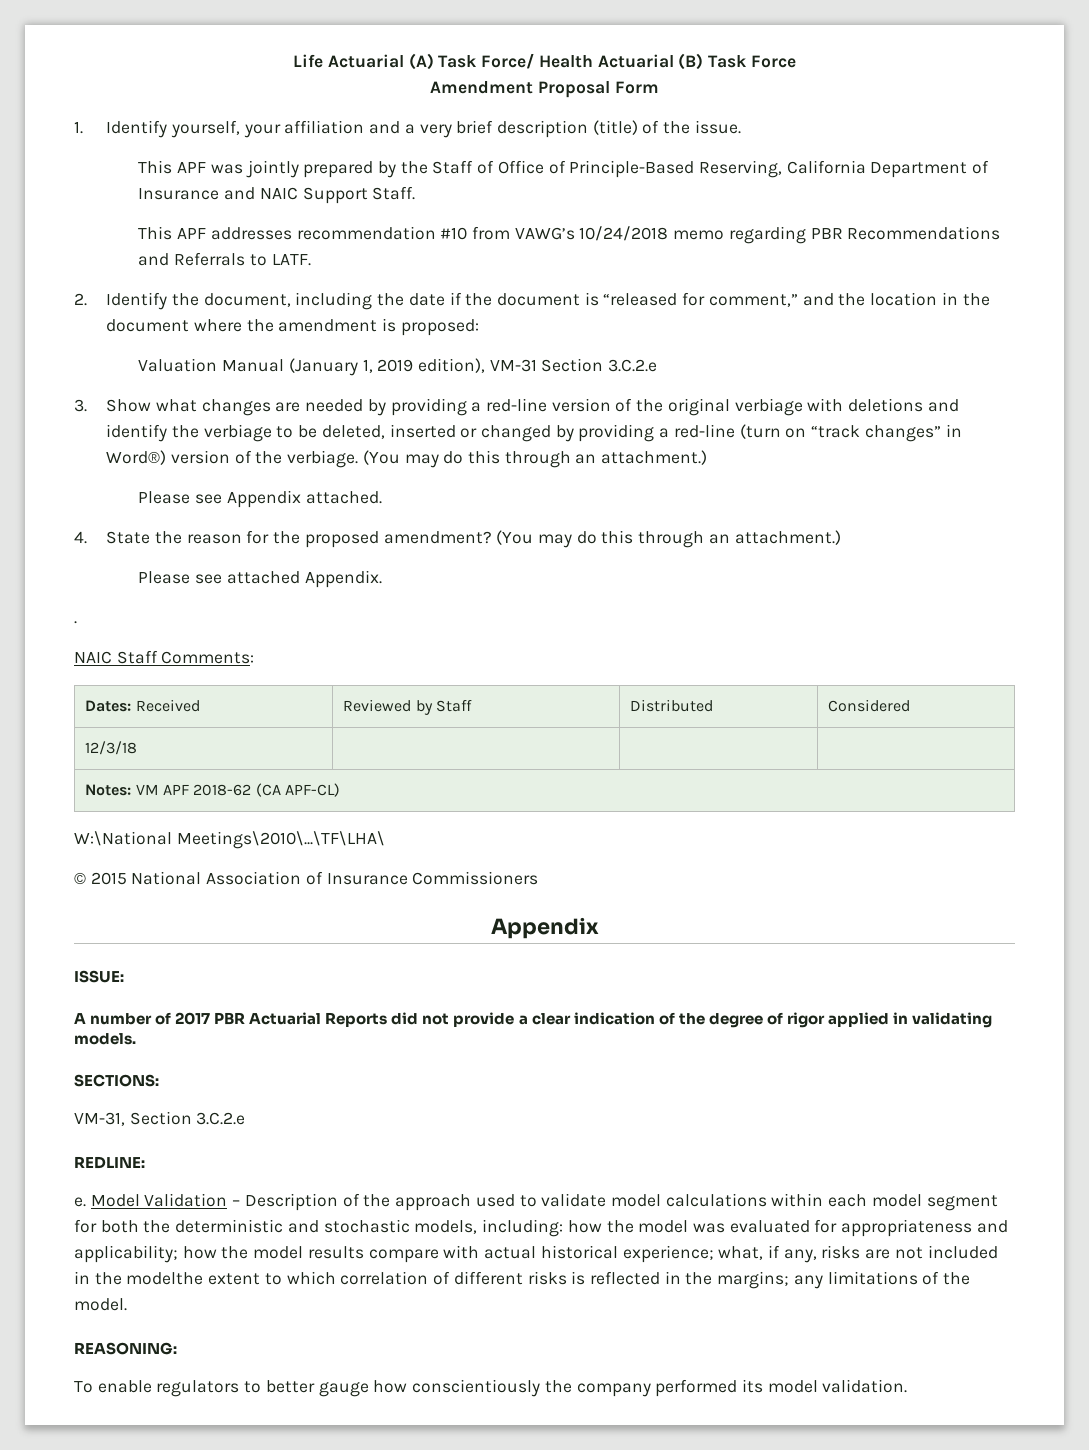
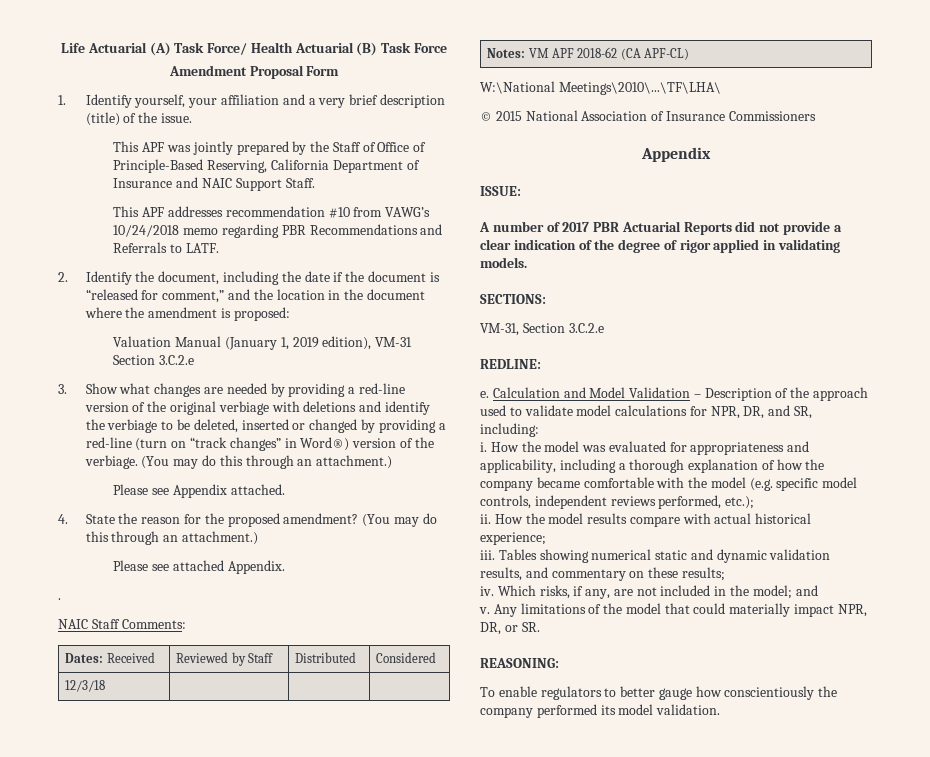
- Model Validation – Description of the approach used to validate model calculations within each model segment for both the deterministic and stochastic models, including: how the model was evaluated for appropriateness and applicability; how the model results compare with actual historical experience; what, if any, risks are not included in the modelthe extent to which correlation of different risks is reflected in the margins; any limitations of the model.
+ Calculation and Model Validation – Description of the approach used to validate model calculations for NPR, DR, and SR, including:
+ i. How the model was evaluated for appropriateness and applicability, including a thorough explanation of how the company became comfortable with the model (e.g. specific model controls, independent reviews performed, etc.);
+ ii. How the model results compare with actual historical experience;
+ iii. Tables showing numerical static and dynamic validation results, and commentary on these results;
+ iv. Which risks, if any, are not included in the model; and
+ v. Any limitations of the model that could materially impact NPR, DR, or SR.

